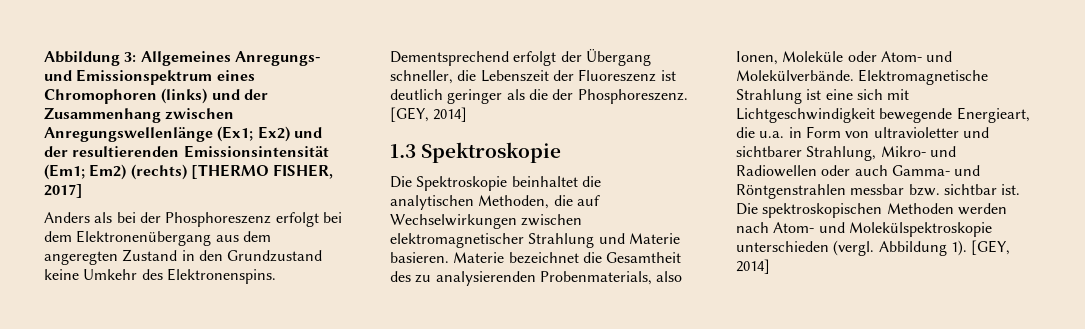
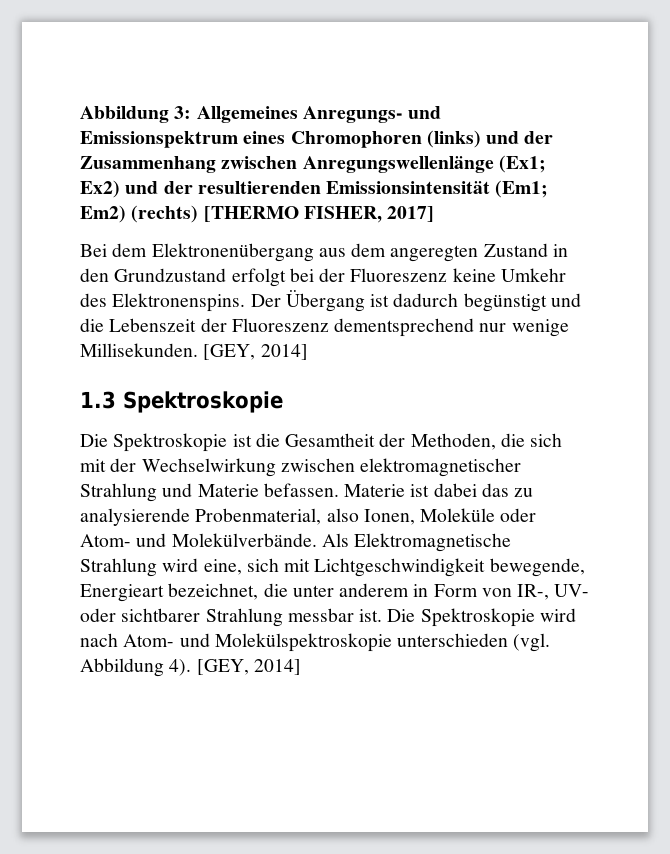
- Anders als bei der Phosphoreszenz erfolgt bei dem Elektronenübergang aus dem angeregten Zustand in den Grundzustand keine Umkehr des Elektronenspins. Dementsprechend erfolgt der Übergang schneller, die Lebenszeit der Fluoreszenz ist deutlich geringer als die der Phosphoreszenz.
+ Bei dem Elektronenübergang aus dem angeregten Zustand in den Grundzustand erfolgt bei der Fluoreszenz keine Umkehr des Elektronenspins. Der Übergang ist dadurch begünstigt und die Lebenszeit der Fluoreszenz dementsprechend nur wenige Millisekunden.
- Die Spektroskopie beinhaltet die analytischen Methoden, die auf Wechselwirkungen zwischen elektromagnetischer Strahlung und Materie basieren. Materie bezeichnet die Gesamtheit des zu analysierenden Probenmaterials, also Ionen, Moleküle oder Atom- und Molekülverbände.
+ Die Spektroskopie ist die Gesamtheit der Methoden, die sich mit der Wechselwirkung zwischen elektromagnetischer Strahlung und Materie befassen. Materie ist dabei das zu analysierende Probenmaterial, also Ionen, Moleküle oder Atom- und Molekülverbände.
- Elektromagnetische Strahlung ist eine sich mit Lichtgeschwindigkeit bewegende Energieart, die u.a. in Form von ultravioletter und sichtbarer Strahlung, Mikro- und Radiowellen oder auch Gamma- und Röntgenstrahlen messbar bzw. sichtbar ist. Die spektroskopischen Methoden werden nach Atom- und Molekülspektroskopie unterschieden (vergl. Abbildung 1).
+ Als Elektromagnetische Strahlung wird eine, sich mit Lichtgeschwindigkeit bewegende, Energieart bezeichnet, die unter anderem in Form von IR-, UV- oder sichtbarer Strahlung messbar ist. Die Spektroskopie wird nach Atom- und Molekülspektroskopie unterschieden (vgl. Abbildung 4).

